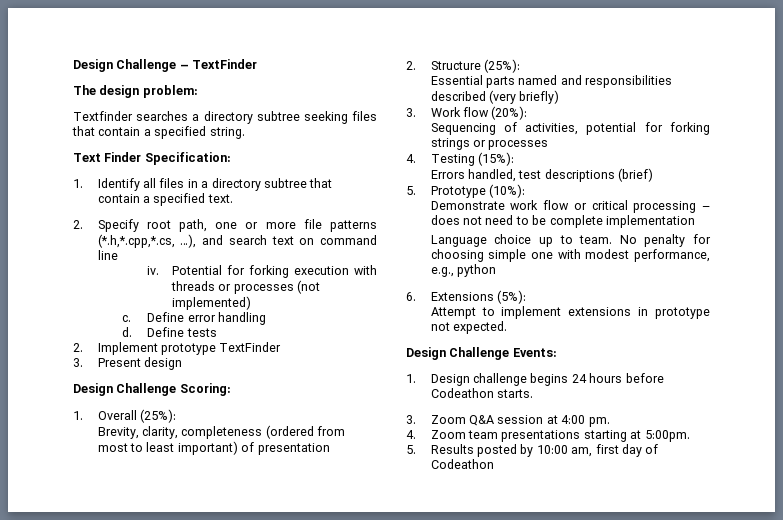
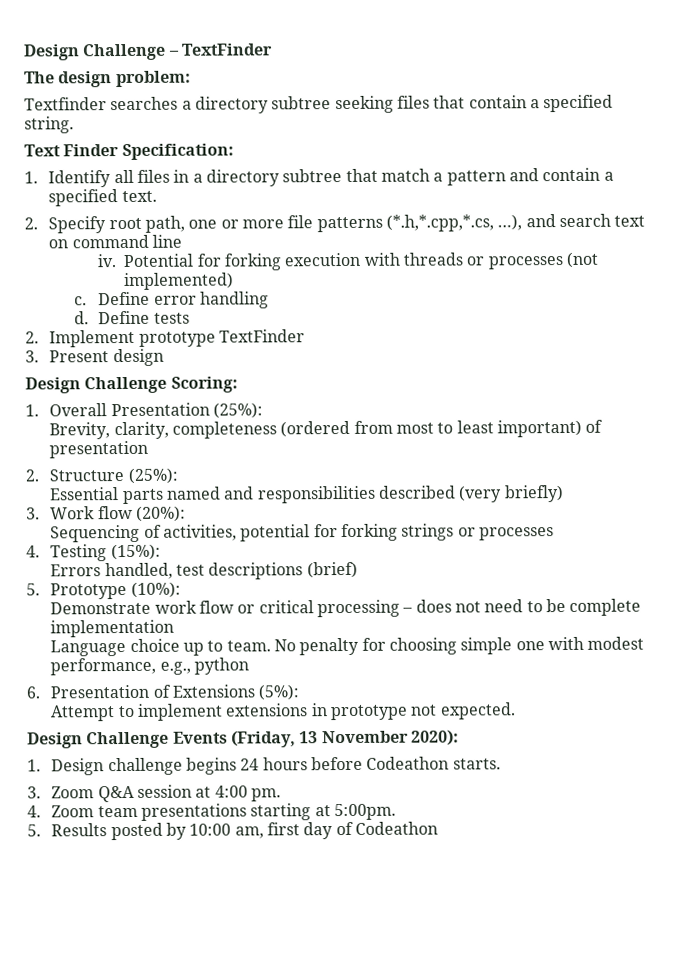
- 1. Identify all files in a directory subtree that contain a specified text.
+ 1. Identify all files in a directory subtree that match a pattern and contain a specified text.
- 1. Overall (25%):
+ 1. Overall Presentation (25%):
- 6. Extensions (5%):
+ 6. Presentation of Extensions (5%):
- Design Challenge Events:
+ Design Challenge Events (Friday, 13 November 2020):

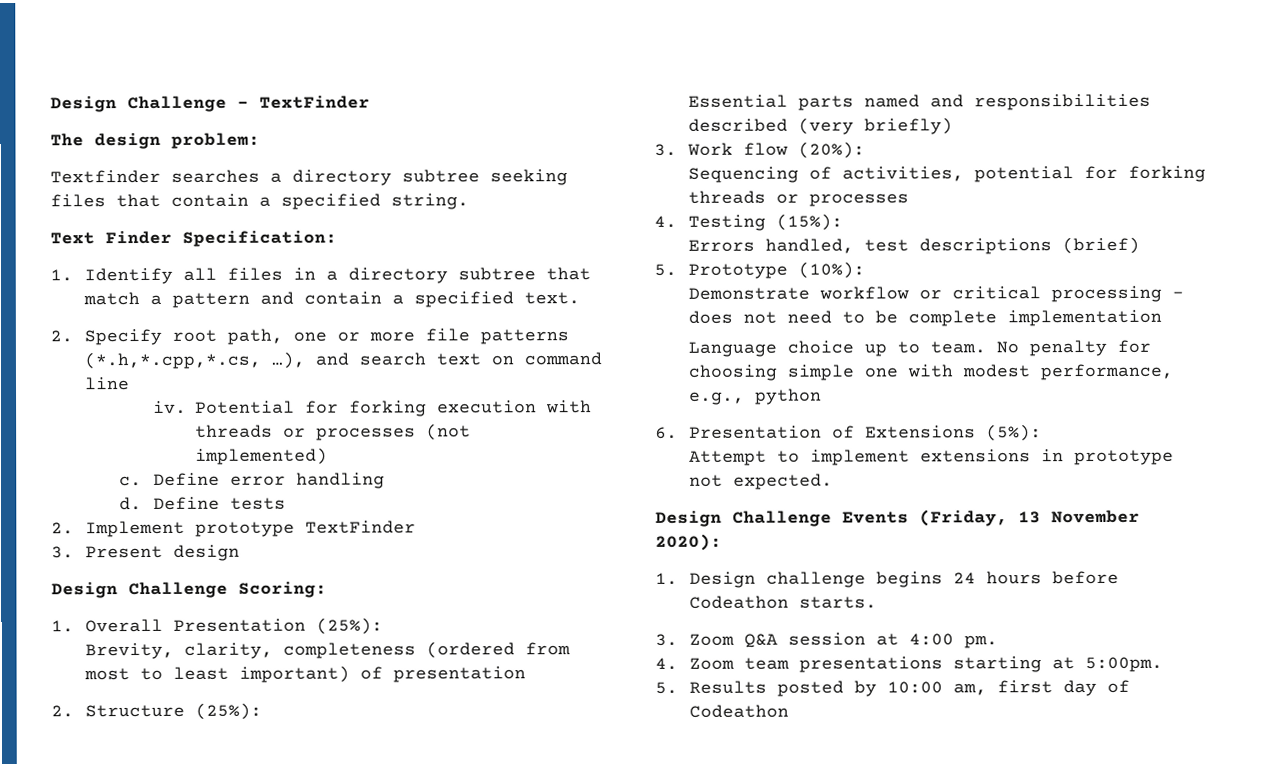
- Sequencing of activities, potential for forking strings or processes
+ Sequencing of activities, potential for forking threads or processes
- Demonstrate work flow or critical processing – does not need to be complete implementation
+ Demonstrate workflow or critical processing – does not need to be complete implementation

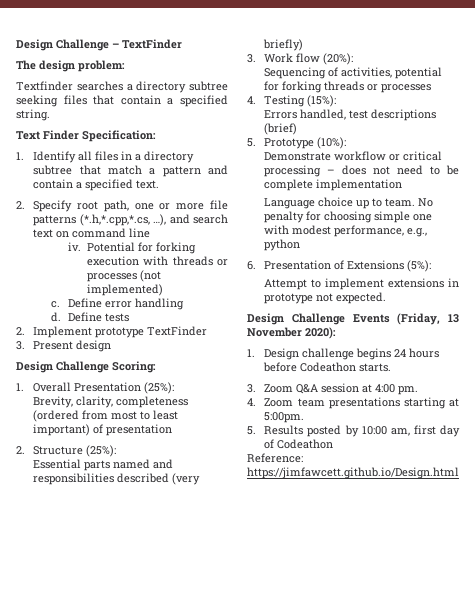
+ Reference: https://jimfawcett.github.io/Design.html

